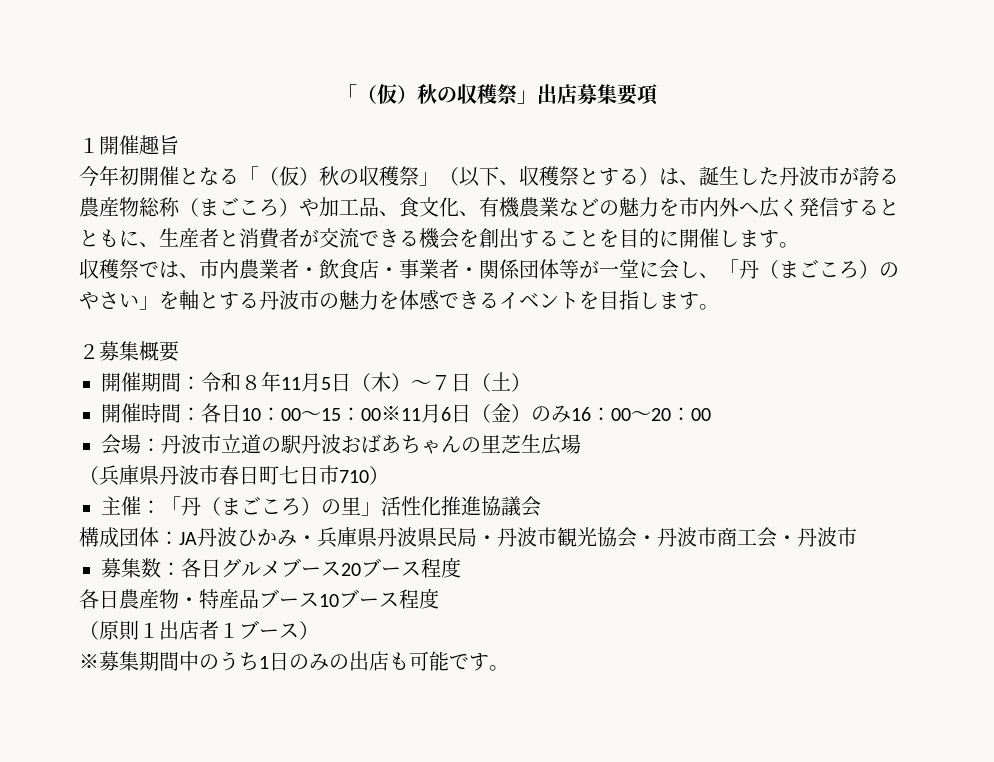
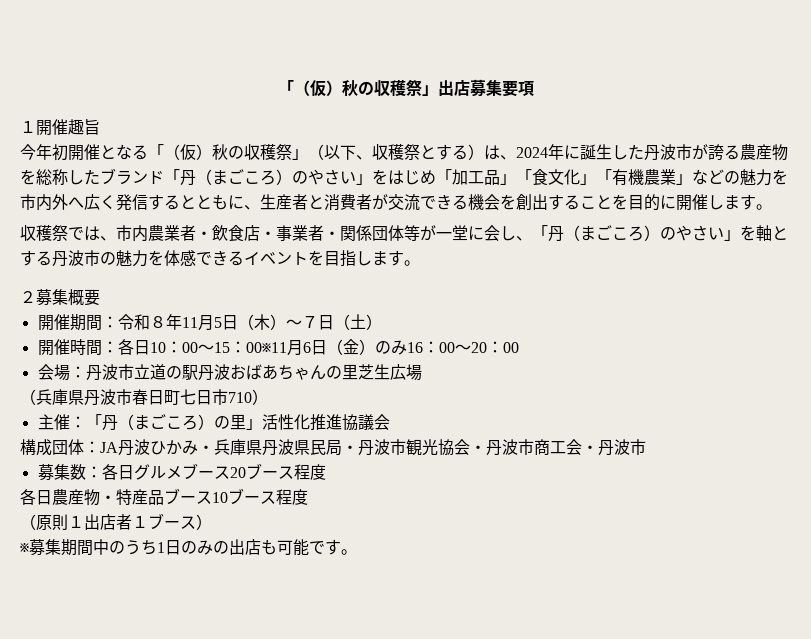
- 今年初開催となる「（仮）秋の収穫祭」（以下、収穫祭とする）は、誕生した丹波市が誇る農産物総称（まごころ）や加工品、食文化、有機農業などの魅力を市内外へ広く発信するとともに、生産者と消費者が交流できる機会を創出することを目的に開催します。
+ 今年初開催となる「（仮）秋の収穫祭」（以下、収穫祭とする）は、2024年に誕生した丹波市が誇る農産物を総称したブランド「丹（まごころ）のやさい」をはじめ「加工品」「食文化」「有機農業」などの魅力を市内外へ広く発信するとともに、生産者と消費者が交流できる機会を創出することを目的に開催します。

